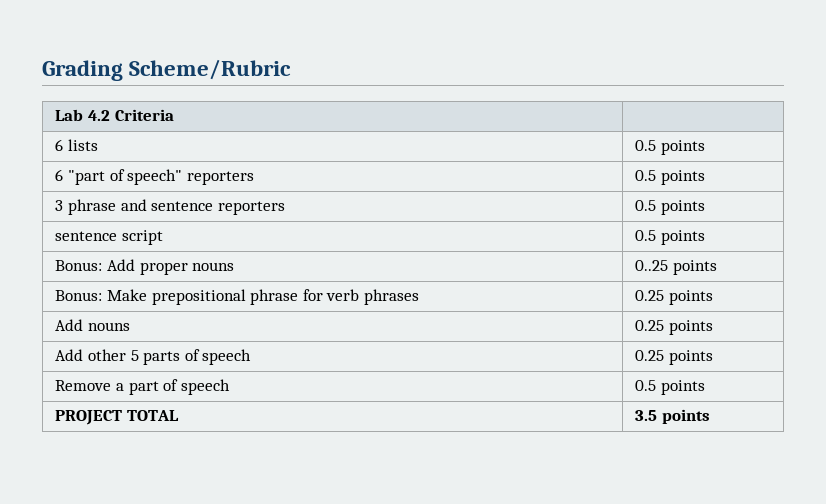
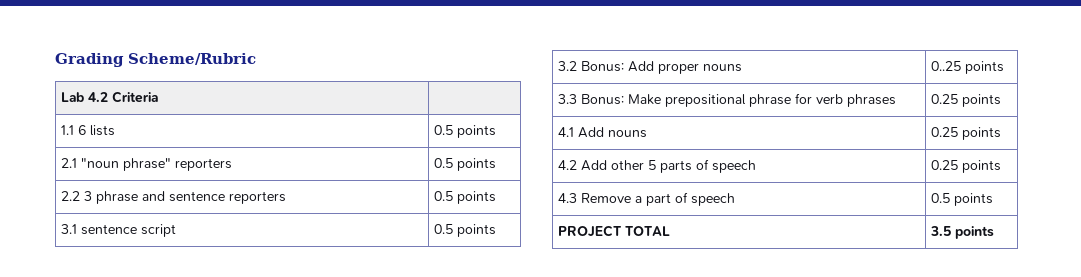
- 6 lists | 0.5 points
+ 1.1 6 lists | 0.5 points
- 6 "part of speech" reporters | 0.5 points
- 3 phrase and sentence reporters | 0.5 points
+ 2.1 "noun phrase" reporters | 0.5 points
+ 2.2 3 phrase and sentence reporters | 0.5 points
- sentence script | 0.5 points
+ 3.1 sentence script | 0.5 points
- Bonus: Add proper nouns | 0..25 points
+ 3.2 Bonus: Add proper nouns | 0..25 points
- Bonus: Make prepositional phrase for verb phrases | 0.25 points
+ 3.3 Bonus: Make prepositional phrase for verb phrases | 0.25 points
- Add nouns | 0.25 points
+ 4.1 Add nouns | 0.25 points
- Add other 5 parts of speech | 0.25 points
+ 4.2 Add other 5 parts of speech | 0.25 points
- Remove a part of speech | 0.5 points
+ 4.3 Remove a part of speech | 0.5 points

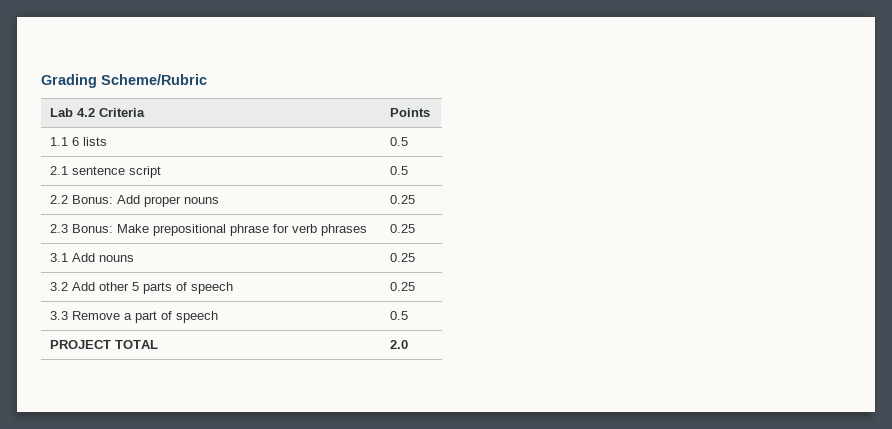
- Lab 4.2 Criteria |
+ Lab 4.2 Criteria | Points
- 1.1 6 lists | 0.5 points
+ 1.1 6 lists | 0.5
- 2.1 "noun phrase" reporters | 0.5 points
- 2.2 3 phrase and sentence reporters | 0.5 points
- 3.1 sentence script | 0.5 points
- 3.2 Bonus: Add proper nouns | 0..25 points
- 3.3 Bonus: Make prepositional phrase for verb phrases | 0.25 points
- 4.1 Add nouns | 0.25 points
- 4.2 Add other 5 parts of speech | 0.25 points
- 4.3 Remove a part of speech | 0.5 points
+ 2.1 sentence script | 0.5
+ 2.2 Bonus: Add proper nouns | 0.25
+ 2.3 Bonus: Make prepositional phrase for verb phrases | 0.25
+ 3.1 Add nouns | 0.25
+ 3.2 Add other 5 parts of speech | 0.25
+ 3.3 Remove a part of speech | 0.5
- PROJECT TOTAL | 3.5 points
+ PROJECT TOTAL | 2.0

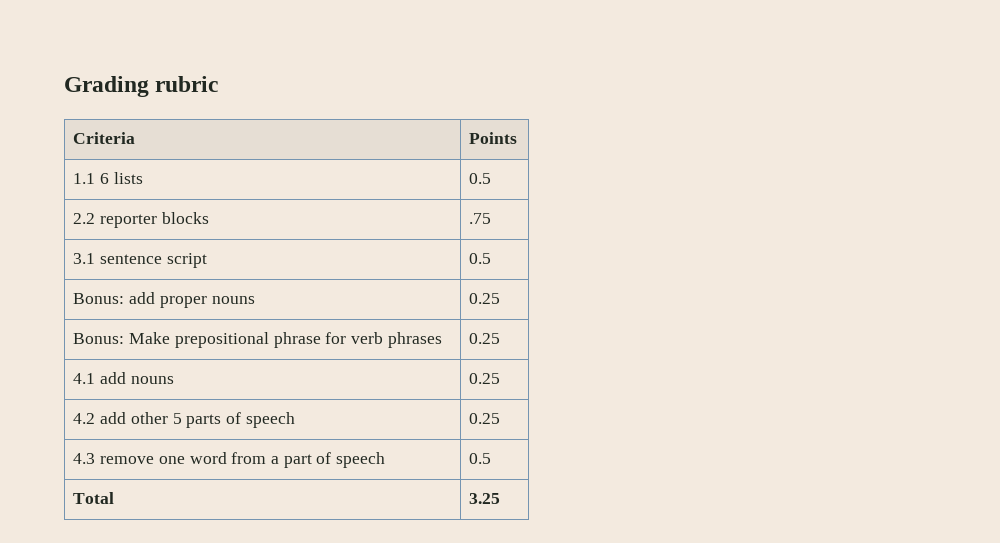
- Grading Scheme/Rubric
- Lab 4.2 Criteria | Points
+ Grading rubric
+ Criteria | Points
- 2.1 sentence script | 0.5
+ 2.2 reporter blocks | .75
+ 3.1 sentence script | 0.5
- 2.2 Bonus: Add proper nouns | 0.25
+ Bonus: add proper nouns | 0.25
- 2.3 Bonus: Make prepositional phrase for verb phrases | 0.25
+ Bonus: Make prepositional phrase for verb phrases | 0.25
- 3.1 Add nouns | 0.25
- 3.2 Add other 5 parts of speech | 0.25
+ 4.1 add nouns | 0.25
+ 4.2 add other 5 parts of speech | 0.25
- 3.3 Remove a part of speech | 0.5
+ 4.3 remove one word from a part of speech | 0.5
- PROJECT TOTAL | 2.0
+ Total | 3.25

